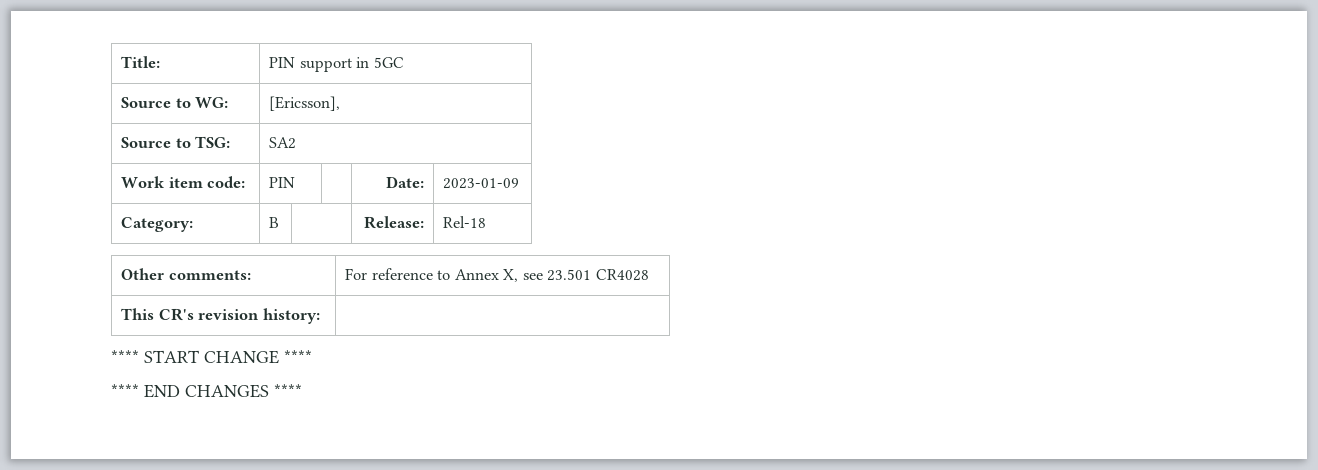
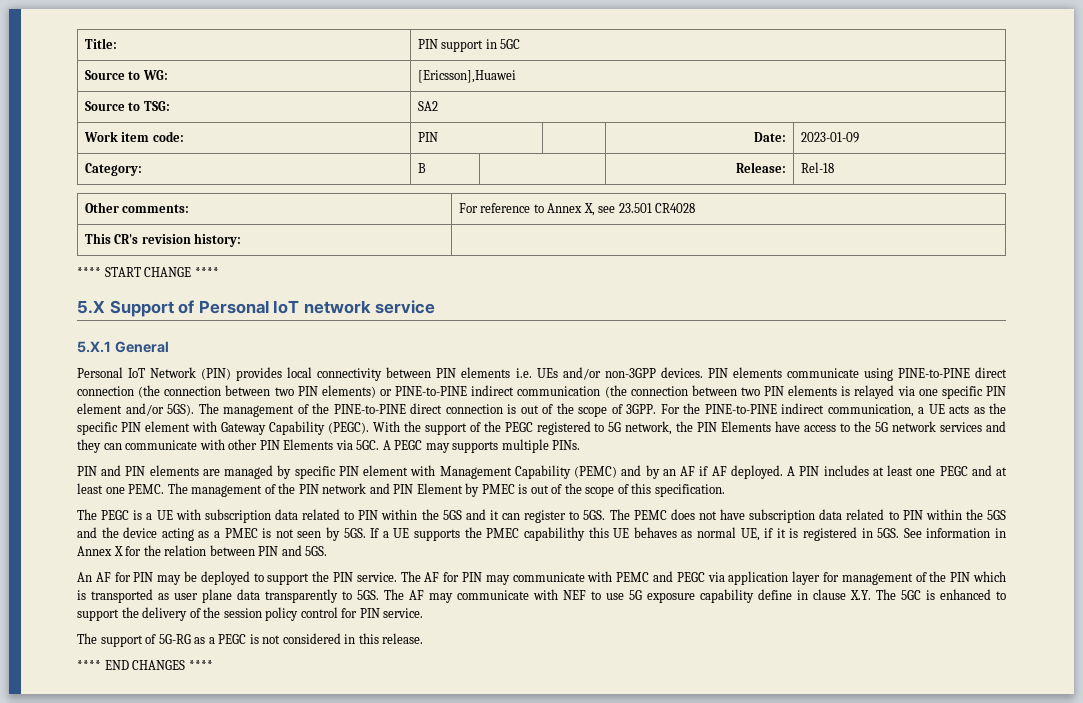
- Source to WG: | [Ericsson],
+ Source to WG: | [Ericsson],Huawei
+ 5.X Support of Personal IoT network service
+ 5.X.1 General
+ Personal IoT Network (PIN) provides local connectivity between PIN elements i.e. UEs and/or non-3GPP devices. PIN elements communicate using PINE-to-PINE direct connection (the connection between two PIN elements) or PINE-to-PINE indirect communication (the connection between two PIN elements is relayed via one specific PIN element and/or 5GS). The management of the PINE-to-PINE direct connection is out of the scope of 3GPP. For the PINE-to-PINE indirect communication, a UE acts as the specific PIN element with Gateway Capability (PEGC). With the support of the PEGC registered to 5G network, the PIN Elements have access to the 5G network services and they can communicate with other PIN Elements via 5GC. A PEGC may supports multiple PINs.
+ PIN and PIN elements are managed by specific PIN element with Management Capability (PEMC) and by an AF if AF deployed. A PIN includes at least one PEGC and at least one PEMC. The management of the PIN network and PIN Element by PMEC is out of the scope of this specification.
+ The PEGC is a UE with subscription data related to PIN within the 5GS and it can register to 5GS. The PEMC does not have subscription data related to PIN within the 5GS and the device acting as a PMEC is not seen by 5GS. If a UE supports the PMEC capabilithy this UE behaves as normal UE, if it is registered in 5GS. See information in Annex X for the relation between PIN and 5GS.
+ An AF for PIN may be deployed to support the PIN service. The AF for PIN may communicate with PEMC and PEGC via application layer for management of the PIN which is transported as user plane data transparently to 5GS. The AF may communicate with NEF to use 5G exposure capability define in clause X.Y. The 5GC is enhanced to support the delivery of the session policy control for PIN service.
+ The support of 5G-RG as a PEGC is not considered in this release.

